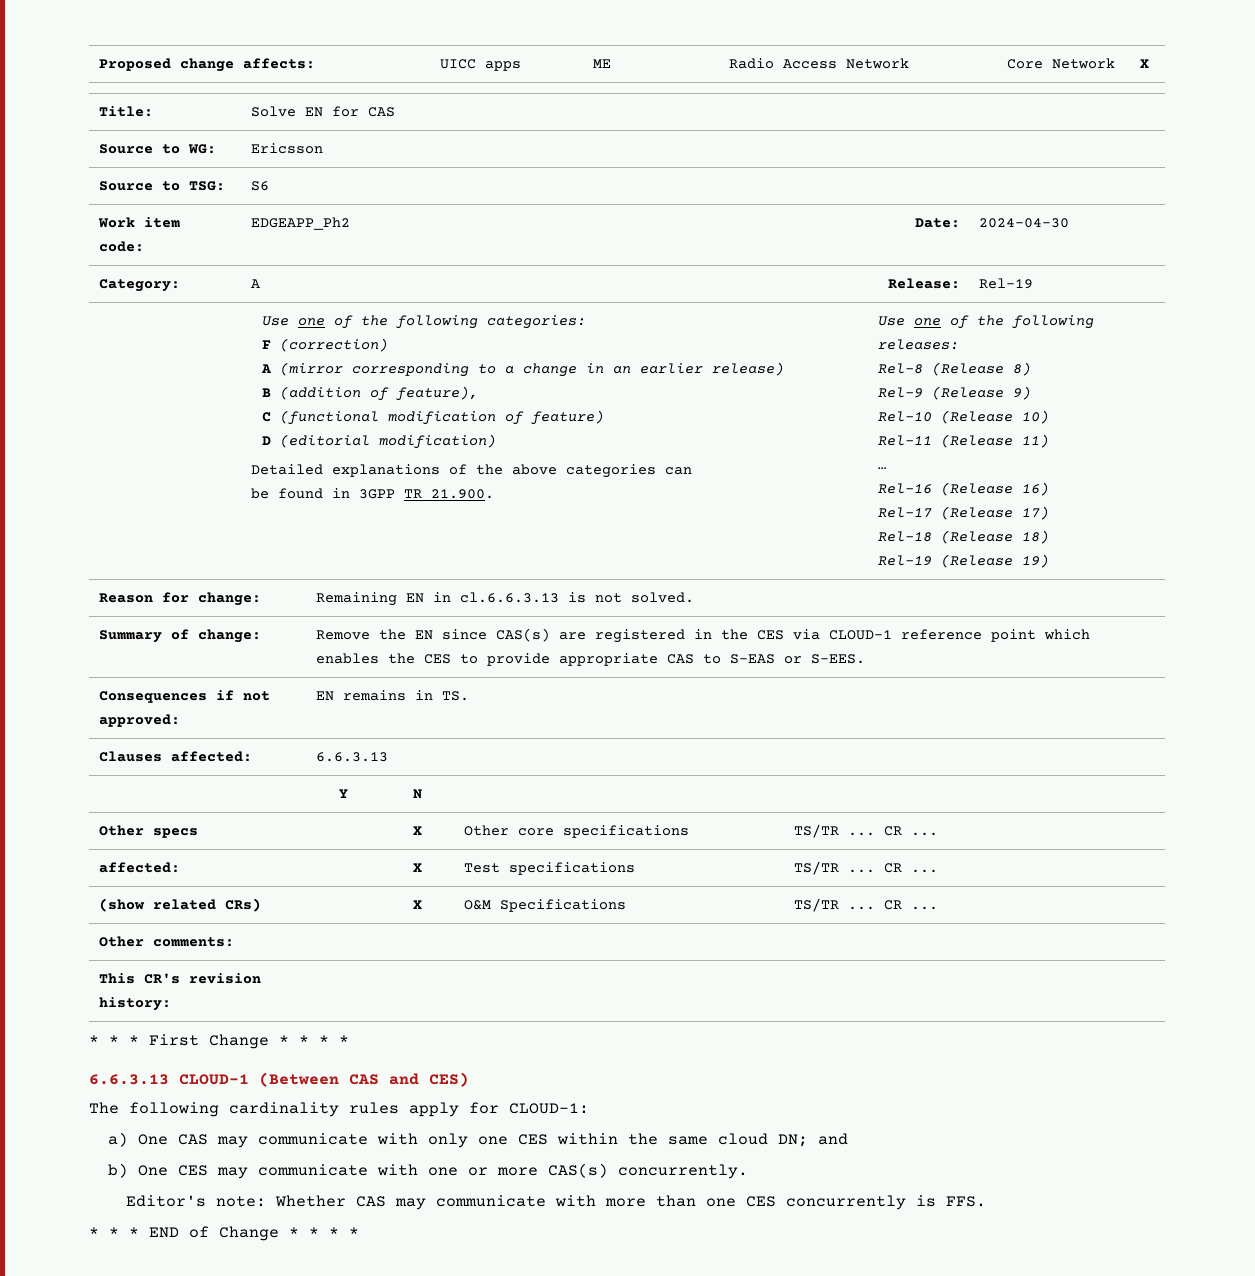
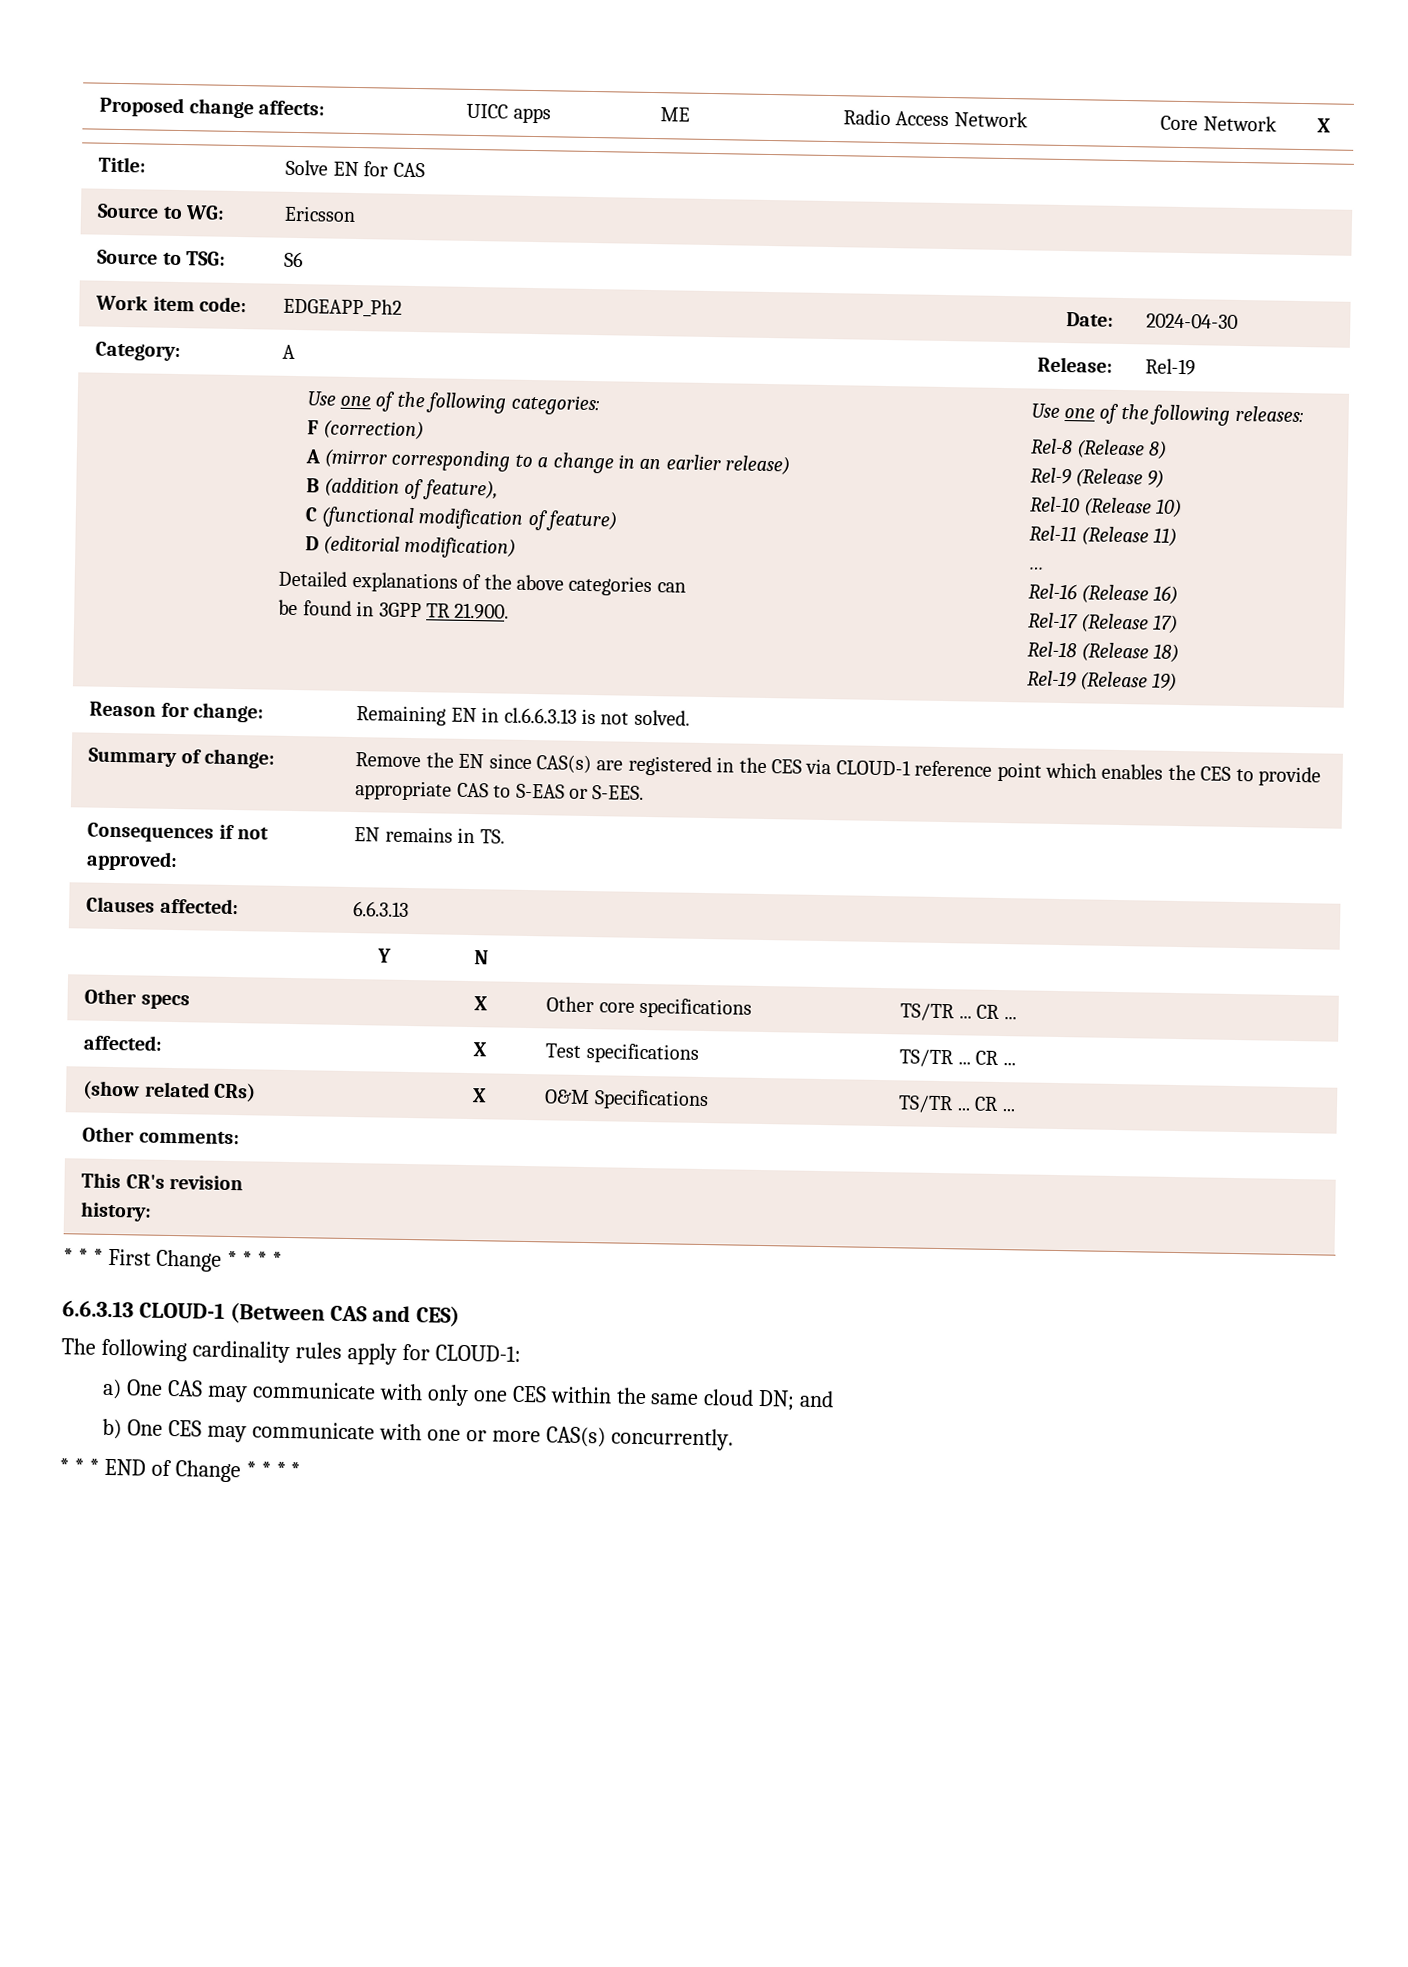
- Editor's note: Whether CAS may communicate with more than one CES concurrently is FFS.

